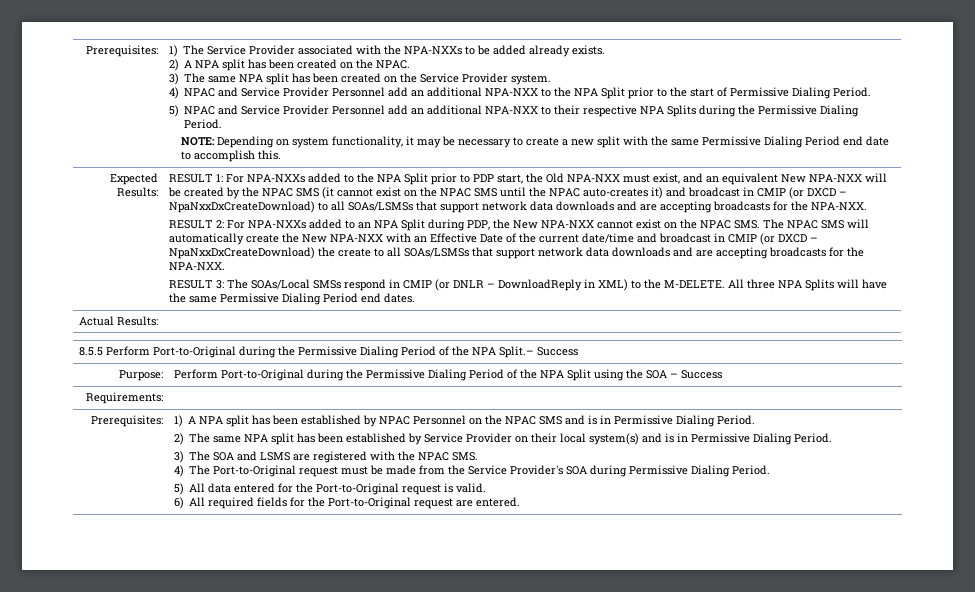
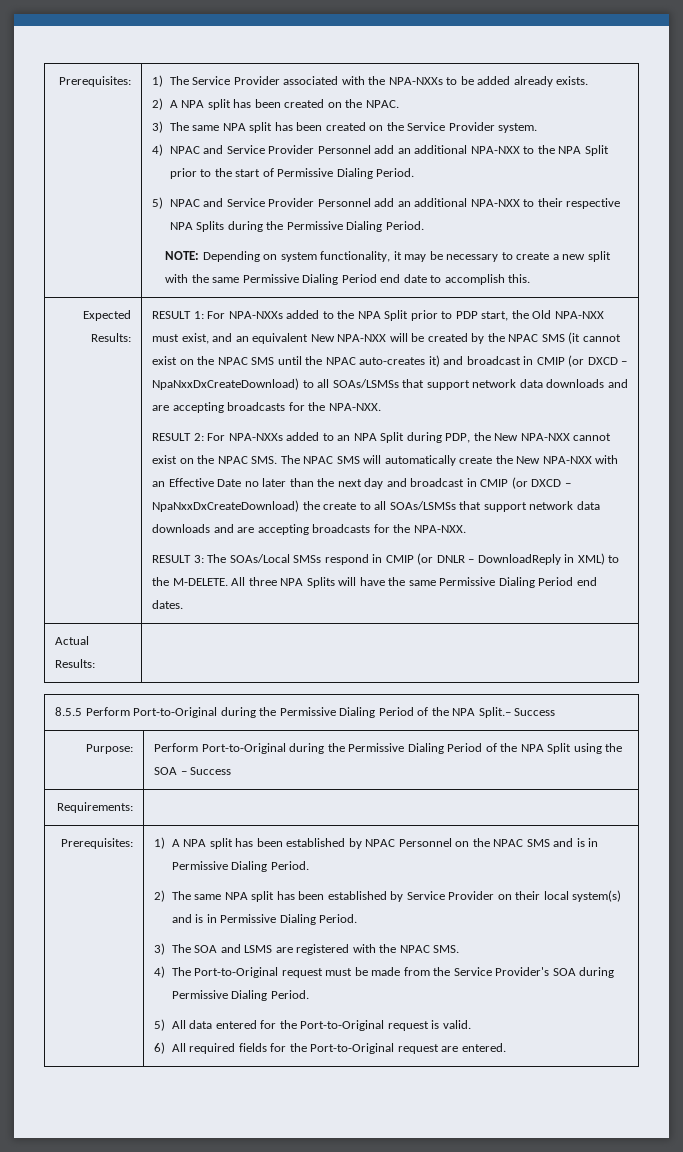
- RESULT 2: For NPA-NXXs added to an NPA Split during PDP, the New NPA-NXX cannot exist on the NPAC SMS. The NPAC SMS will automatically create the New NPA-NXX with an Effective Date of the current date/time and broadcast in CMIP (or DXCD – NpaNxxDxCreateDownload) the create to all SOAs/LSMSs that support network data downloads and are accepting broadcasts for the NPA-NXX.
+ RESULT 2: For NPA-NXXs added to an NPA Split during PDP, the New NPA-NXX cannot exist on the NPAC SMS. The NPAC SMS will automatically create the New NPA-NXX with an Effective Date no later than the next day and broadcast in CMIP (or DXCD – NpaNxxDxCreateDownload) the create to all SOAs/LSMSs that support network data downloads and are accepting broadcasts for the NPA-NXX.

